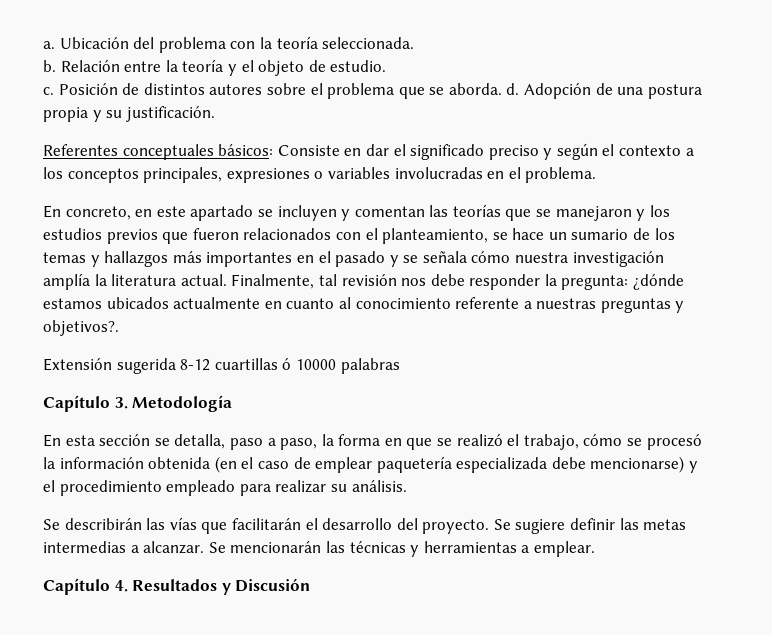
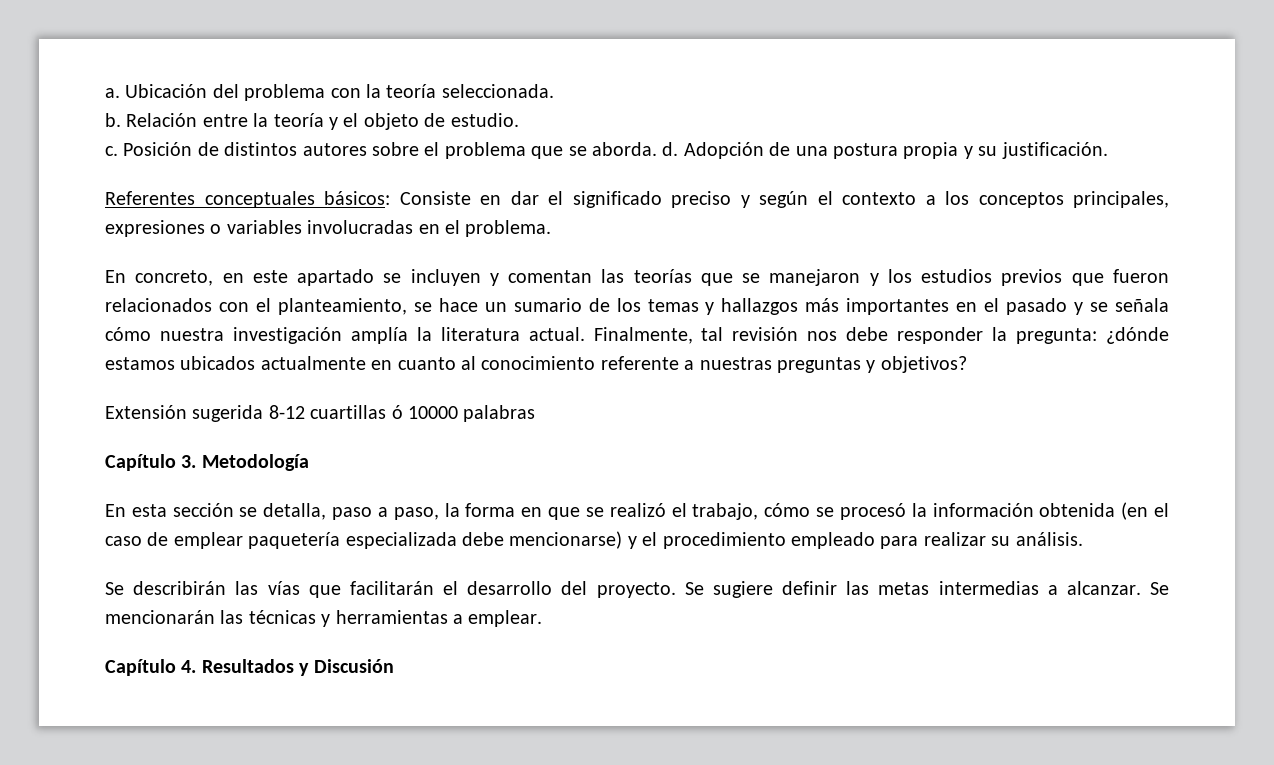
- Finalmente, tal revisión nos debe responder la pregunta: ¿dónde estamos ubicados actualmente en cuanto al conocimiento referente a nuestras preguntas y objetivos?.
+ Finalmente, tal revisión nos debe responder la pregunta: ¿dónde estamos ubicados actualmente en cuanto al conocimiento referente a nuestras preguntas y objetivos?

